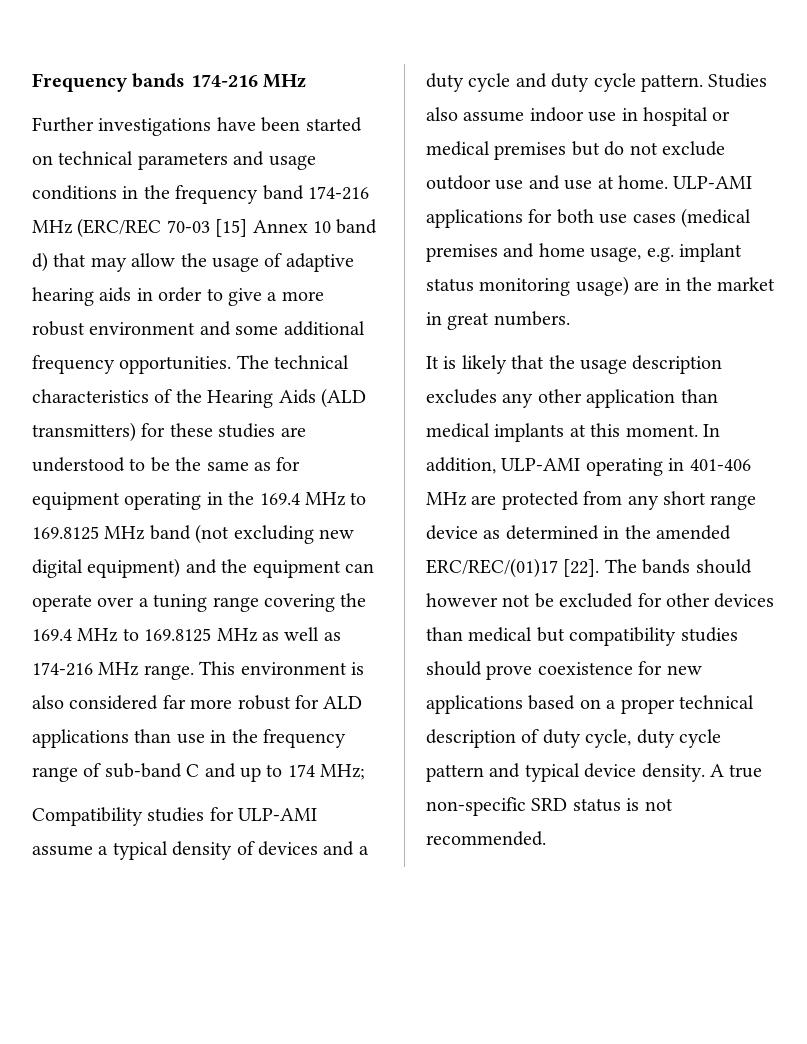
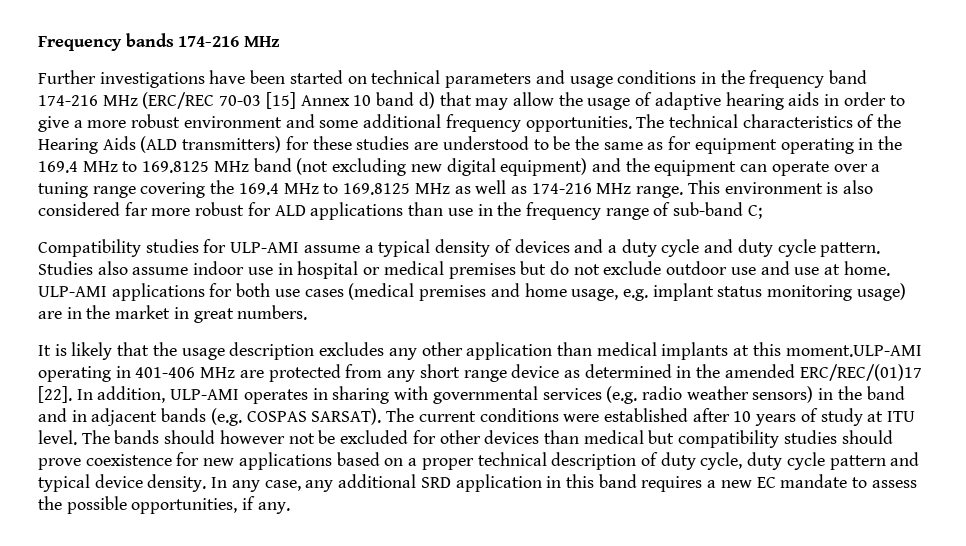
- This environment is also considered far more robust for ALD applications than use in the frequency range of sub-band C and up to 174 MHz;
+ This environment is also considered far more robust for ALD applications than use in the frequency range of sub-band C;
- It is likely that the usage description excludes any other application than medical implants at this moment. In addition, ULP-AMI operating in 401-406 MHz are protected from any short range device as determined in the amended ERC/REC/(01)17 [22].
+ It is likely that the usage description excludes any other application than medical implants at this moment.ULP-AMI operating in 401-406 MHz are protected from any short range device as determined in the amended ERC/REC/(01)17 [22].
+ In addition, ULP-AMI operates in sharing with governmental services (e.g. radio weather sensors) in the band and in adjacent bands (e.g. COSPAS SARSAT). The current conditions were established after 10 years of study at ITU level.
- A true non-specific SRD status is not recommended.
+ In any case, any additional SRD application in this band requires a new EC mandate to assess the possible opportunities, if any.

